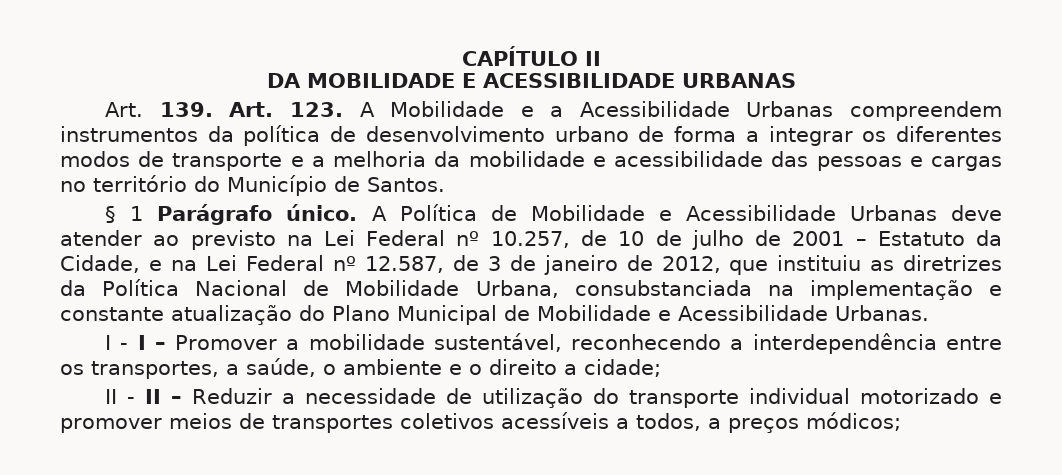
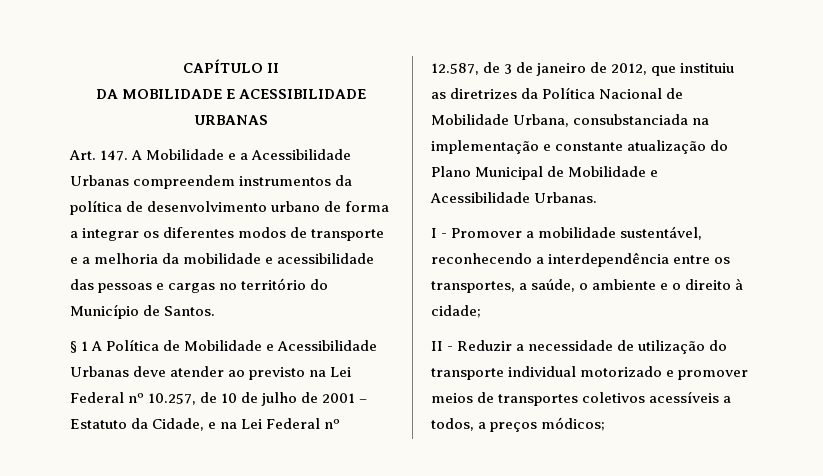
- Art. 139. Art. 123. A Mobilidade e a Acessibilidade Urbanas compreendem instrumentos da política de desenvolvimento urbano de forma a integrar os diferentes modos de transporte e a melhoria da mobilidade e acessibilidade das pessoas e cargas no território do Município de Santos.
+ Art. 147. A Mobilidade e a Acessibilidade Urbanas compreendem instrumentos da política de desenvolvimento urbano de forma a integrar os diferentes modos de transporte e a melhoria da mobilidade e acessibilidade das pessoas e cargas no território do Município de Santos.
- § 1 Parágrafo único. A Política de Mobilidade e Acessibilidade Urbanas deve atender ao previsto na Lei Federal nº 10.257, de 10 de julho de 2001 – Estatuto da Cidade, e na Lei Federal nº 12.587, de 3 de janeiro de 2012, que instituiu as diretrizes da Política Nacional de Mobilidade Urbana, consubstanciada na implementação e constante atualização do Plano Municipal de Mobilidade e Acessibilidade Urbanas.
+ § 1 A Política de Mobilidade e Acessibilidade Urbanas deve atender ao previsto na Lei Federal nº 10.257, de 10 de julho de 2001 – Estatuto da Cidade, e na Lei Federal nº 12.587, de 3 de janeiro de 2012, que instituiu as diretrizes da Política Nacional de Mobilidade Urbana, consubstanciada na implementação e constante atualização do Plano Municipal de Mobilidade e Acessibilidade Urbanas.
- I - I – Promover a mobilidade sustentável, reconhecendo a interdependência entre os transportes, a saúde, o ambiente e o direito a cidade;
+ I - Promover a mobilidade sustentável, reconhecendo a interdependência entre os transportes, a saúde, o ambiente e o direito à cidade;
- II - II – Reduzir a necessidade de utilização do transporte individual motorizado e promover meios de transportes coletivos acessíveis a todos, a preços módicos;
+ II - Reduzir a necessidade de utilização do transporte individual motorizado e promover meios de transportes coletivos acessíveis a todos, a preços módicos;

